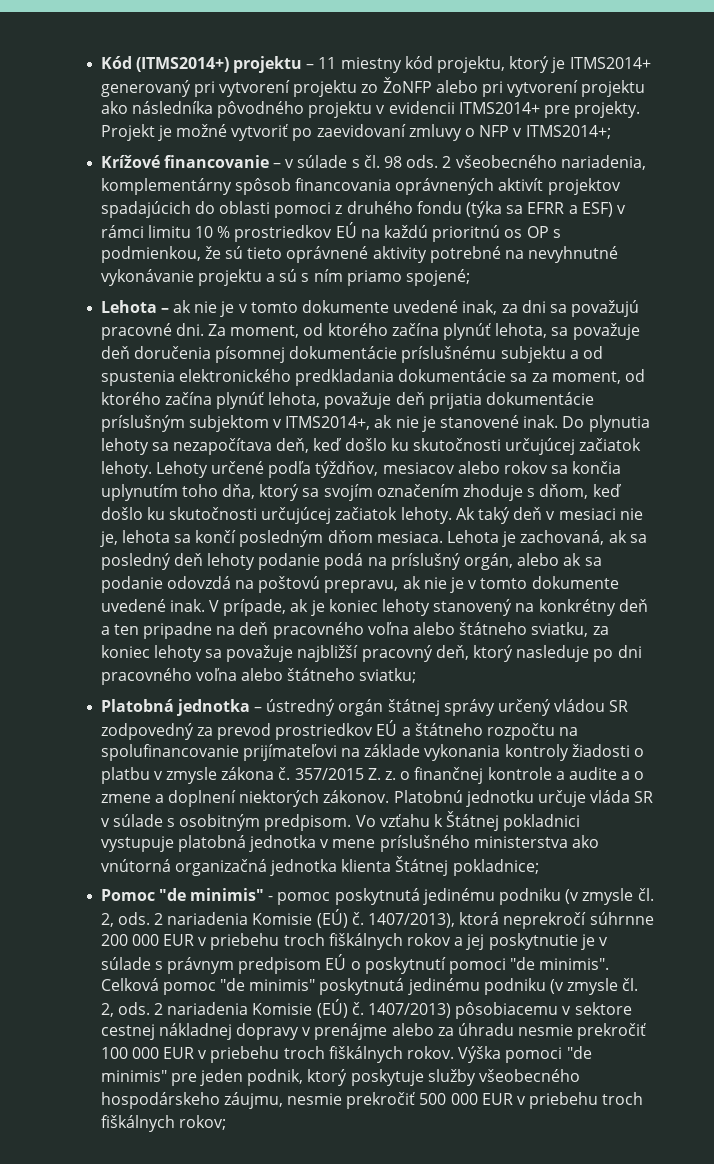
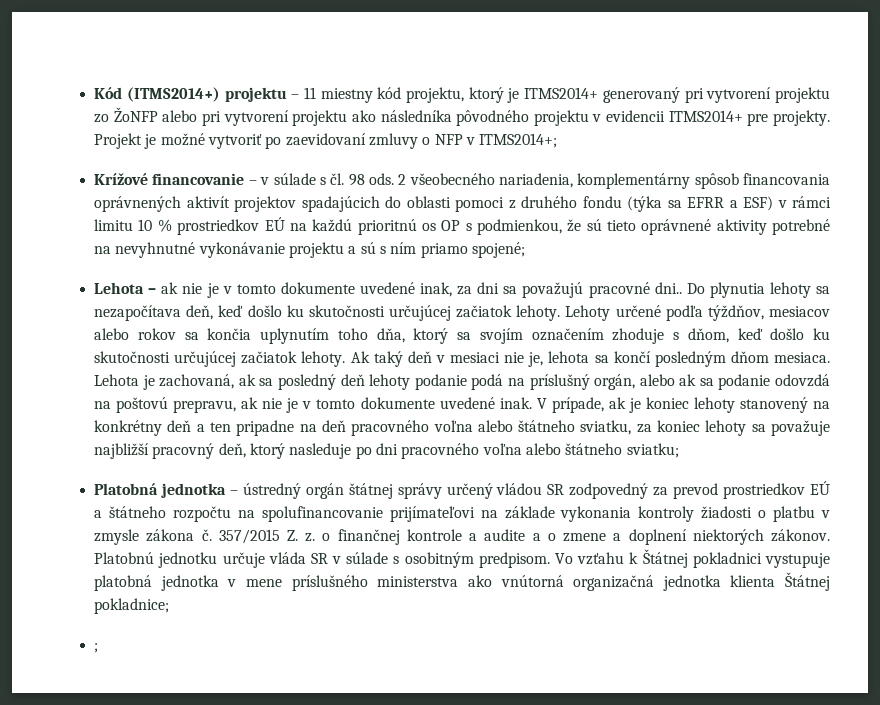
- Lehota – ak nie je v tomto dokumente uvedené inak, za dni sa považujú pracovné dni. Za moment, od ktorého začína plynúť lehota, sa považuje deň doručenia písomnej dokumentácie príslušnému subjektu a od spustenia elektronického predkladania dokumentácie sa za moment, od ktorého začína plynúť lehota, považuje deň prijatia dokumentácie príslušným subjektom v ITMS2014+, ak nie je stanovené inak.
+ Lehota – ak nie je v tomto dokumente uvedené inak, za dni sa považujú pracovné dni..
- Pomoc "de minimis" - pomoc poskytnutá jedinému podniku (v zmysle čl. 2, ods. 2 nariadenia Komisie (EÚ) č. 1407/2013), ktorá neprekročí súhrnne 200 000 EUR v priebehu troch fiškálnych rokov a jej poskytnutie je v súlade s právnym predpisom EÚ o poskytnutí pomoci "de minimis". Celková pomoc "de minimis" poskytnutá jedinému podniku (v zmysle čl. 2, ods. 2 nariadenia Komisie (EÚ) č. 1407/2013) pôsobiacemu v sektore cestnej nákladnej dopravy v prenájme alebo za úhradu nesmie prekročiť 100 000 EUR v priebehu troch fiškálnych rokov. Výška pomoci "de minimis" pre jeden podnik, ktorý poskytuje služby všeobecného hospodárskeho záujmu, nesmie prekročiť 500 000 EUR v priebehu troch fiškálnych rokov;
+ ;

